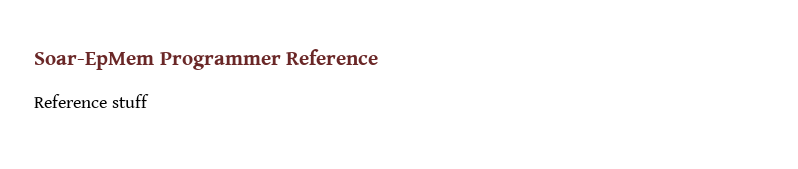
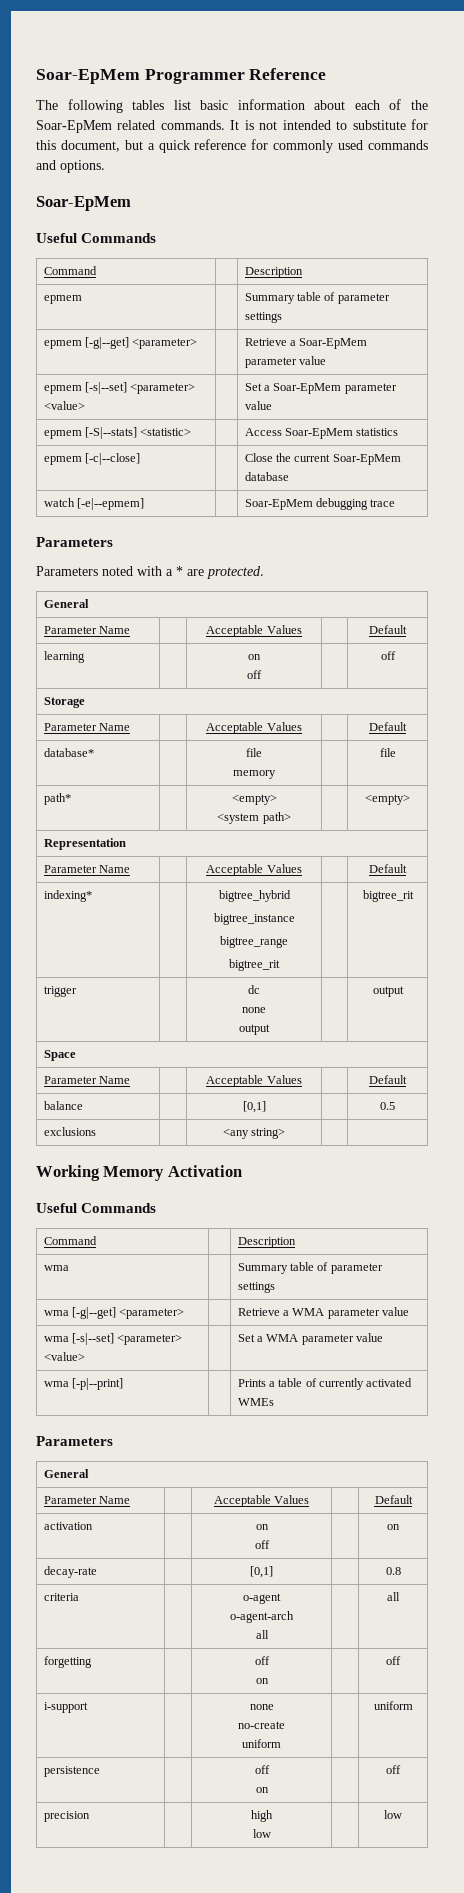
- Reference stuff
+ The following tables list basic information about each of the Soar-EpMem related commands. It is not intended to substitute for this document, but a quick reference for commonly used commands and options.
+ Soar-EpMem
+ Useful Commands
+ Command | | Description
+ epmem | | Summary table of parameter settings
+ epmem [-g|--get] <parameter> | | Retrieve a Soar-EpMem parameter value
+ epmem [-s|--set] <parameter> <value> | | Set a Soar-EpMem parameter value
+ epmem [-S|--stats] <statistic> | | Access Soar-EpMem statistics
+ epmem [-c|--close] | | Close the current Soar-EpMem database
+ watch [-e|--epmem] | | Soar-EpMem debugging trace
+ Parameters
+ Parameters noted with a * are protected.
+ General
+ Parameter Name | | Acceptable Values | | Default
+ learning | | on
+ off | | off
+ Storage
+ Parameter Name | | Acceptable Values | | Default
+ database* | | file
+ memory | | file
+ path* | | <empty>
+ <system path> | | <empty>
+ Representation
+ Parameter Name | | Acceptable Values | | Default
+ indexing* | | bigtree_hybrid
+ bigtree_instance
+ bigtree_range
+ bigtree_rit | | bigtree_rit
+ trigger | | dc
+ none
+ output | | output
+ Space
+ Parameter Name | | Acceptable Values | | Default
+ balance | | [0,1] | | 0.5
+ exclusions | | <any string> | |
+ Working Memory Activation
+ Useful Commands
+ Command | | Description
+ wma | | Summary table of parameter settings
+ wma [-g|--get] <parameter> | | Retrieve a WMA parameter value
+ wma [-s|--set] <parameter> <value> | | Set a WMA parameter value
+ wma [-p|--print] | | Prints a table of currently activated WMEs
+ Parameters
+ General
+ Parameter Name | | Acceptable Values | | Default
+ activation | | on
+ off | | on
+ decay-rate | | [0,1] | | 0.8
+ criteria | | o-agent
+ o-agent-arch
+ all | | all
+ forgetting | | off
+ on | | off
+ i-support | | none
+ no-create
+ uniform | | uniform
+ persistence | | off
+ on | | off
+ precision | | high
+ low | | low

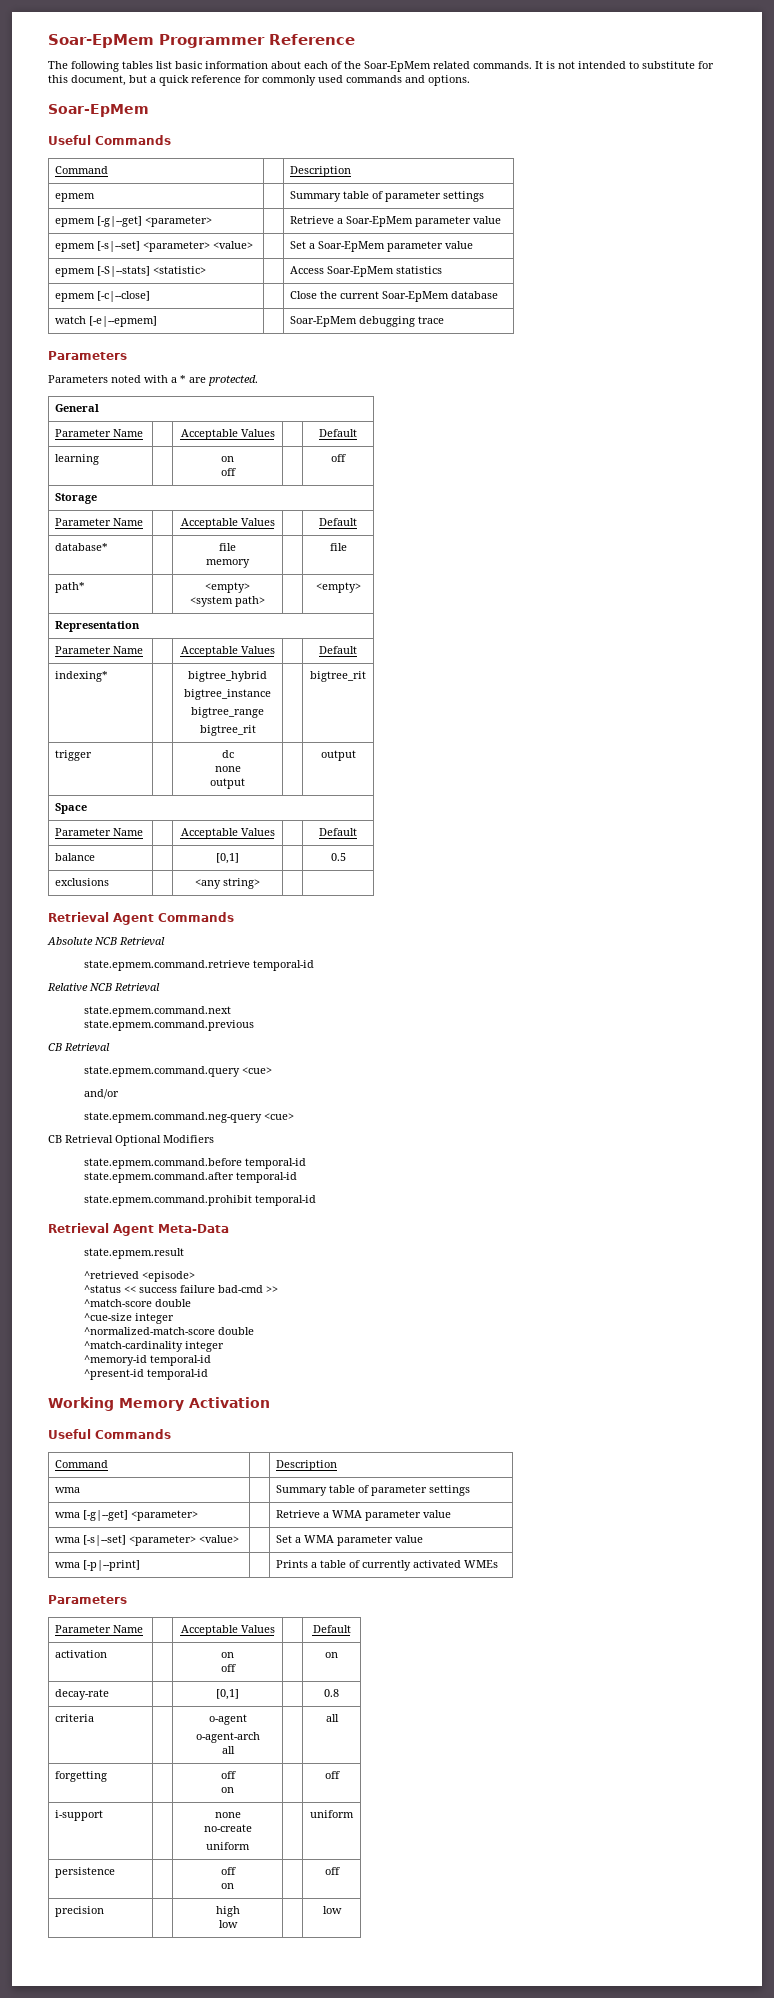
+ Retrieval Agent Commands
+ Absolute NCB Retrieval
+ state.epmem.command.retrieve temporal-id
+ Relative NCB Retrieval
+ state.epmem.command.next
+ state.epmem.command.previous
+ CB Retrieval
+ state.epmem.command.query <cue>
+ and/or
+ state.epmem.command.neg-query <cue>
+ CB Retrieval Optional Modifiers
+ state.epmem.command.before temporal-id
+ state.epmem.command.after temporal-id
+ state.epmem.command.prohibit temporal-id
+ Retrieval Agent Meta-Data
+ state.epmem.result
+ ^retrieved <episode>
+ ^status << success failure bad-cmd >>
+ ^match-score double
+ ^cue-size integer
+ ^normalized-match-score double
+ ^match-cardinality integer
+ ^memory-id temporal-id
+ ^present-id temporal-id
  wma [-p|--print] | | Prints a table of currently activated WMEs
  Parameters
- General

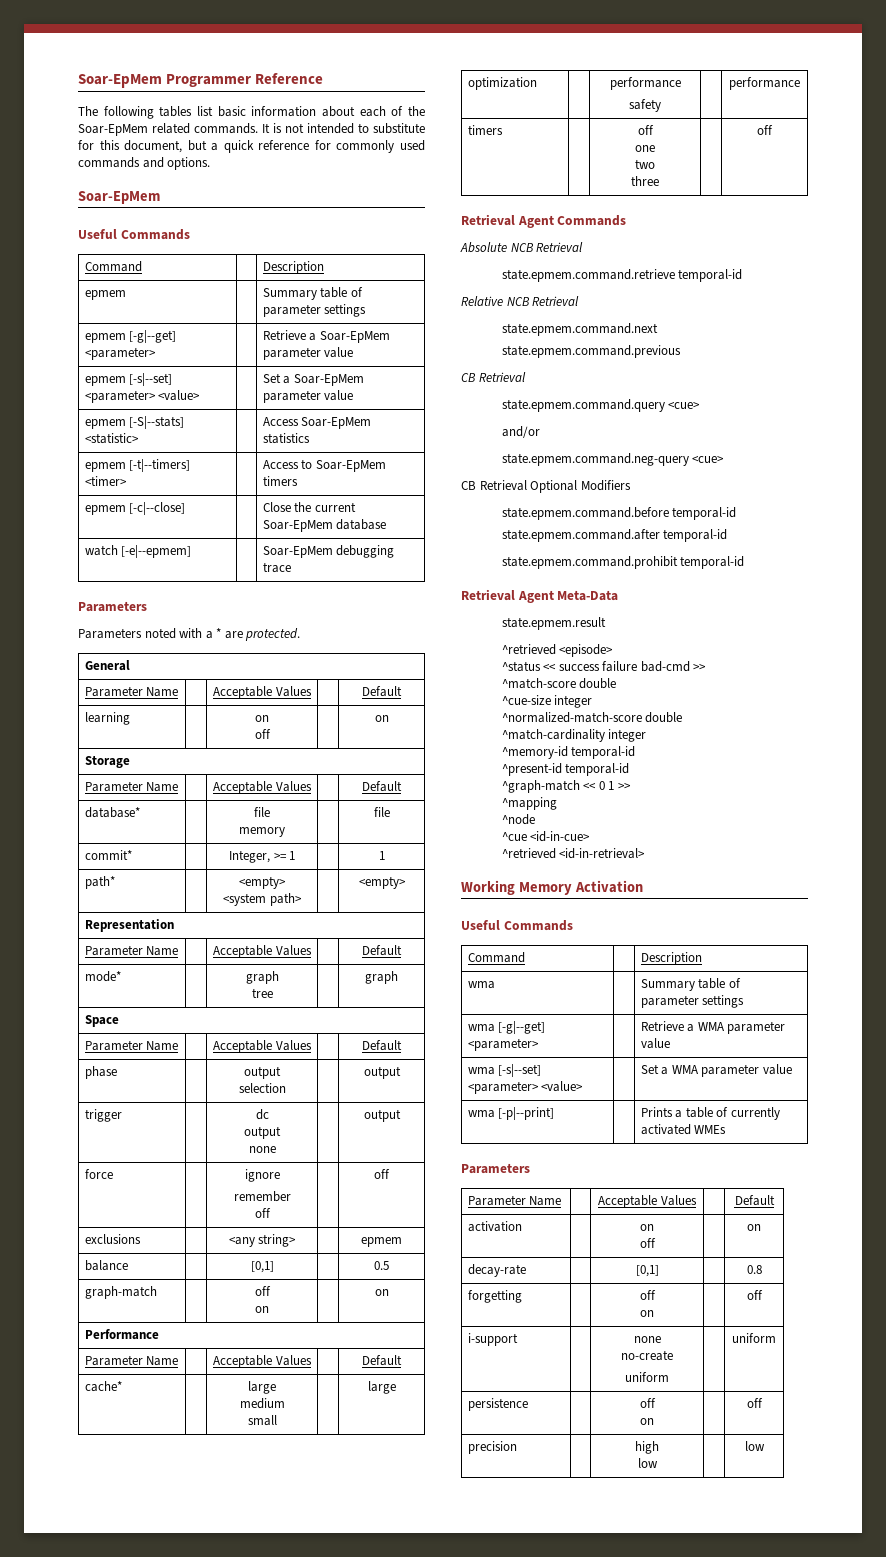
+ epmem [-t|--timers] <timer> | | Access to Soar-EpMem timers
  learning | | on
- off | | off
+ off | | on
+ commit* | | Integer, >= 1 | | 1
- indexing* | | bigtree_hybrid
- bigtree_instance
- bigtree_range
- bigtree_rit | | bigtree_rit
- trigger | | dc
- none
- output | | output
+ mode* | | graph
+ tree | | graph
+ phase | | output
+ selection | | output
+ trigger | | dc
+ output
+ none | | output
+ force | | ignore
+ remember
+ off | | off
+ exclusions | | <any string> | | epmem
  balance | | [0,1] | | 0.5
- exclusions | | <any string> | |
+ graph-match | | off
+ on | | on
+ Performance
+ Parameter Name | | Acceptable Values | | Default
+ cache* | | large
+ medium
+ small | | large
+ optimization | | performance
+ safety | | performance
+ timers | | off
+ one
+ two
+ three | | off
+ ^graph-match << 0 1 >>
+ ^mapping
+ ^node
+ ^cue <id-in-cue>
+ ^retrieved <id-in-retrieval>
- criteria | | o-agent
- o-agent-arch
- all | | all

